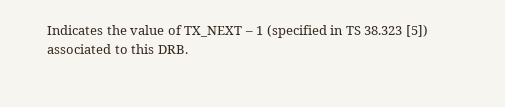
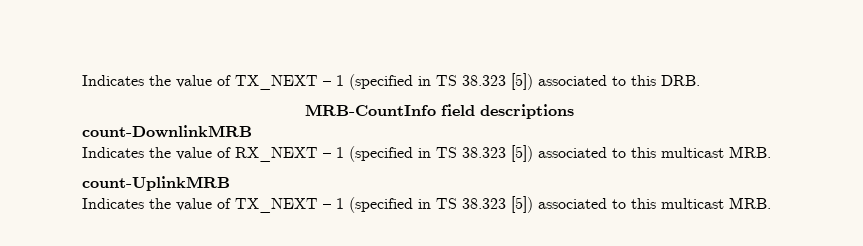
+ MRB-CountInfo field descriptions
+ count-DownlinkMRB
+ Indicates the value of RX_NEXT – 1 (specified in TS 38.323 [5]) associated to this multicast MRB.
+ count-UplinkMRB
+ Indicates the value of TX_NEXT – 1 (specified in TS 38.323 [5]) associated to this multicast MRB.

